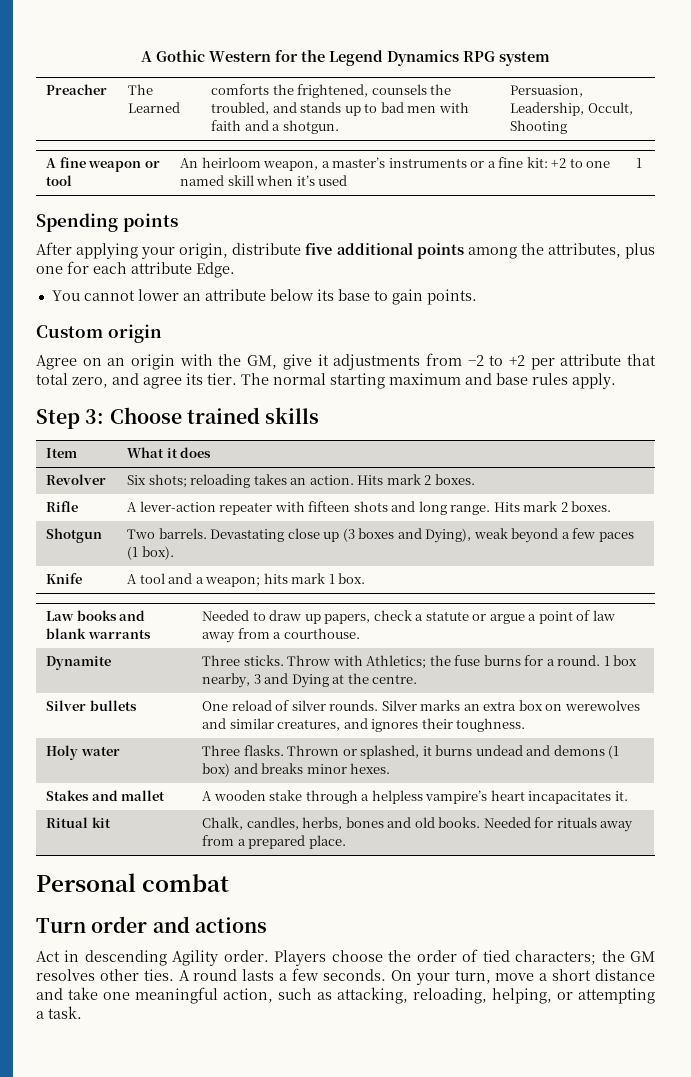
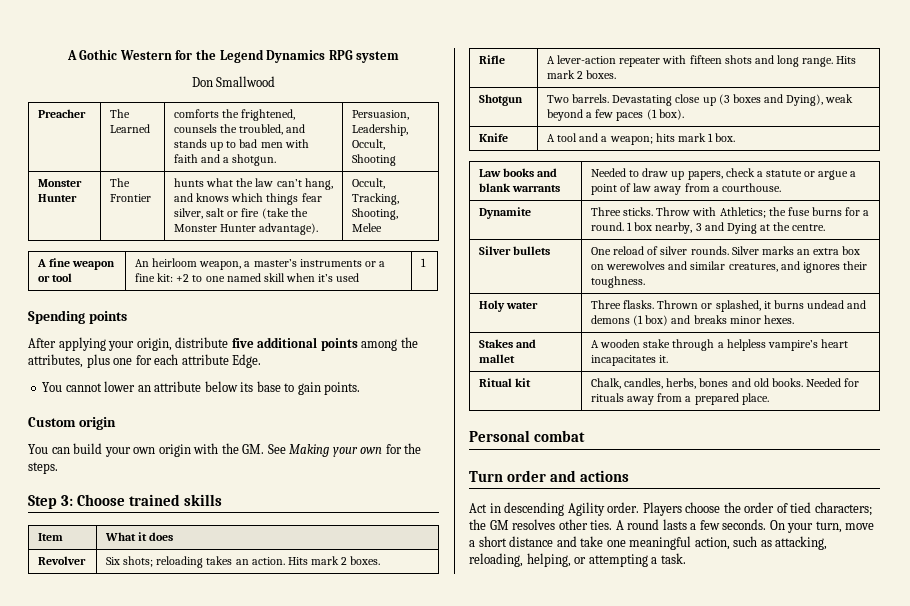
+ Don Smallwood
+ Monster Hunter | The Frontier | hunts what the law can’t hang, and knows which things fear silver, salt or fire (take the Monster Hunter advantage). | Occult, Tracking, Shooting, Melee
- Agree on an origin with the GM, give it adjustments from −2 to +2 per attribute that total zero, and agree its tier. The normal starting maximum and base rules apply.
+ You can build your own origin with the GM. See Making your own for the steps.

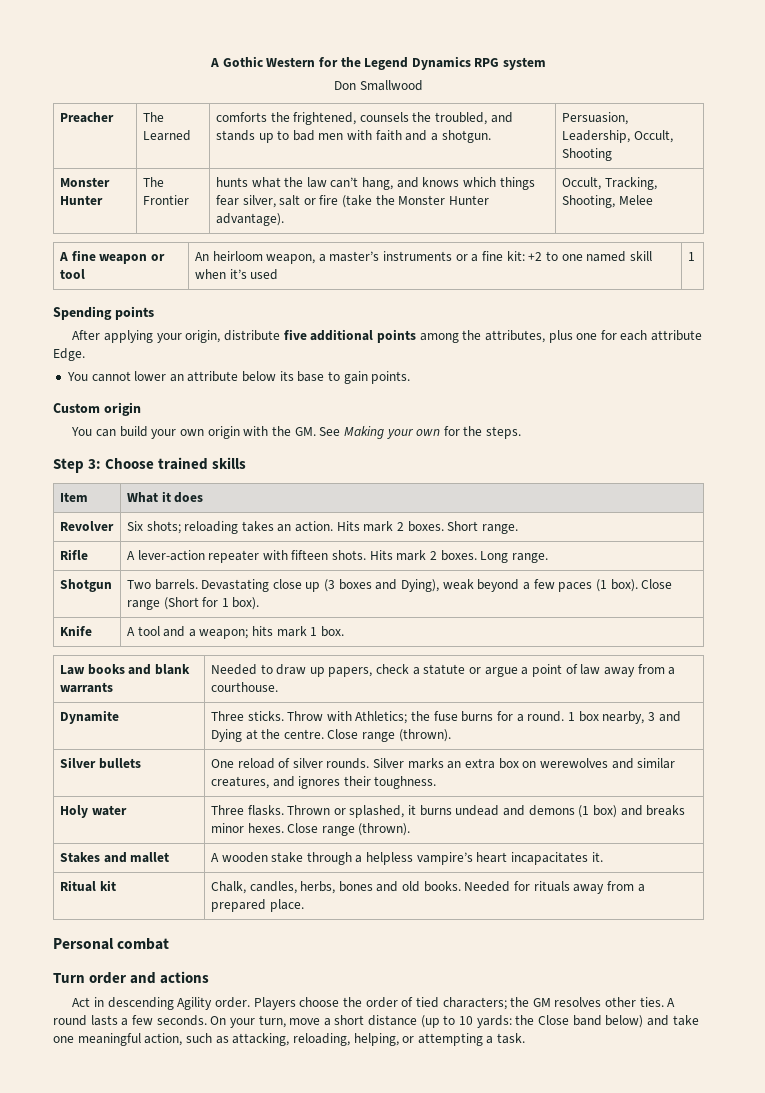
- Revolver | Six shots; reloading takes an action. Hits mark 2 boxes.
+ Revolver | Six shots; reloading takes an action. Hits mark 2 boxes. Short range.
- Rifle | A lever-action repeater with fifteen shots and long range. Hits mark 2 boxes.
+ Rifle | A lever-action repeater with fifteen shots. Hits mark 2 boxes. Long range.
- Shotgun | Two barrels. Devastating close up (3 boxes and Dying), weak beyond a few paces (1 box).
+ Shotgun | Two barrels. Devastating close up (3 boxes and Dying), weak beyond a few paces (1 box). Close range (Short for 1 box).
- Dynamite | Three sticks. Throw with Athletics; the fuse burns for a round. 1 box nearby, 3 and Dying at the centre.
+ Dynamite | Three sticks. Throw with Athletics; the fuse burns for a round. 1 box nearby, 3 and Dying at the centre. Close range (thrown).
- Holy water | Three flasks. Thrown or splashed, it burns undead and demons (1 box) and breaks minor hexes.
+ Holy water | Three flasks. Thrown or splashed, it burns undead and demons (1 box) and breaks minor hexes. Close range (thrown).
- On your turn, move a short distance and take one meaningful action, such as attacking, reloading, helping, or attempting a task.
+ On your turn, move a short distance (up to 10 yards: the Close band below) and take one meaningful action, such as attacking, reloading, helping, or attempting a task.

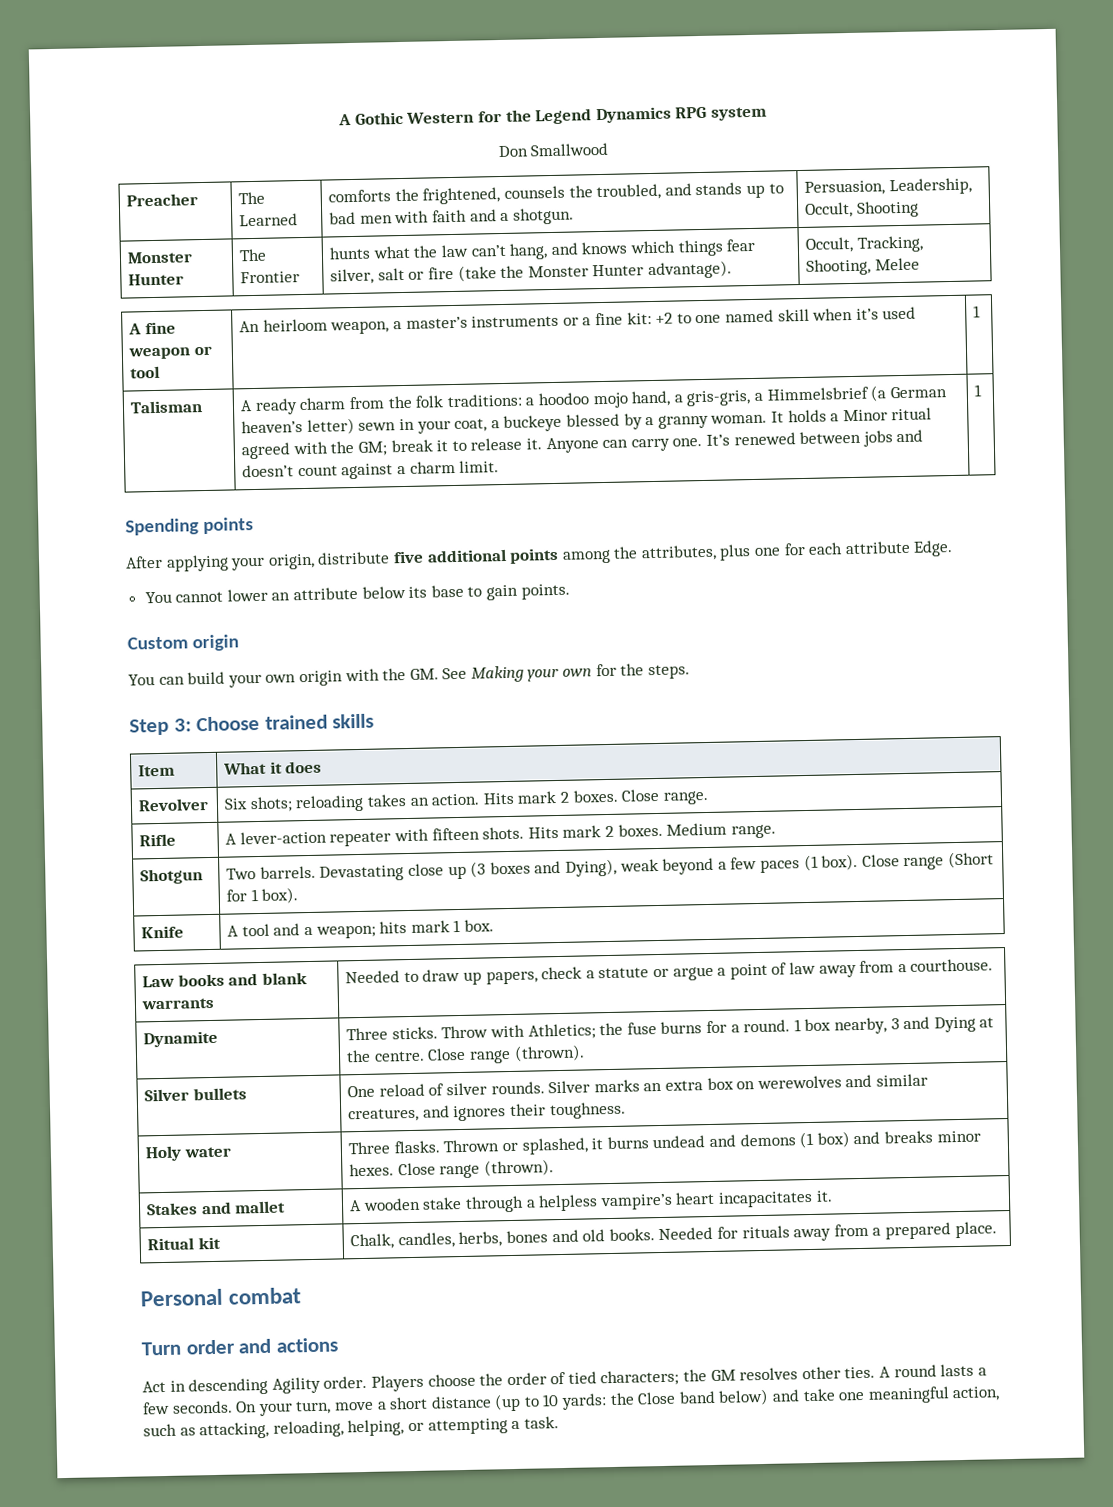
+ Talisman | A ready charm from the folk traditions: a hoodoo mojo hand, a gris-gris, a Himmelsbrief (a German heaven’s letter) sewn in your coat, a buckeye blessed by a granny woman. It holds a Minor ritual agreed with the GM; break it to release it. Anyone can carry one. It’s renewed between jobs and doesn’t count against a charm limit. | 1
- Revolver | Six shots; reloading takes an action. Hits mark 2 boxes. Short range.
+ Revolver | Six shots; reloading takes an action. Hits mark 2 boxes. Close range.
- Rifle | A lever-action repeater with fifteen shots. Hits mark 2 boxes. Long range.
+ Rifle | A lever-action repeater with fifteen shots. Hits mark 2 boxes. Medium range.

